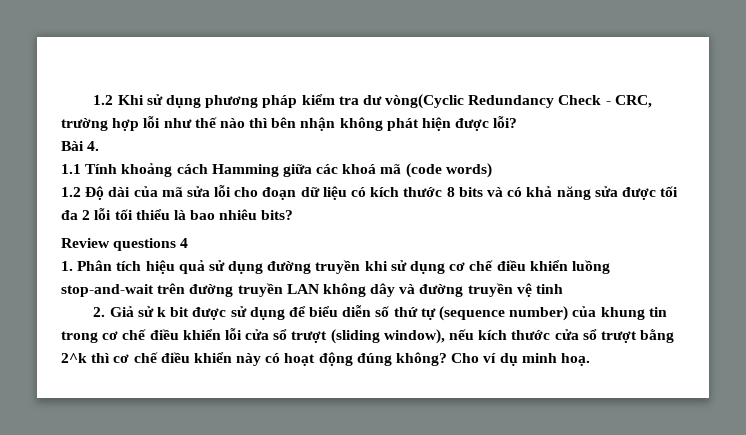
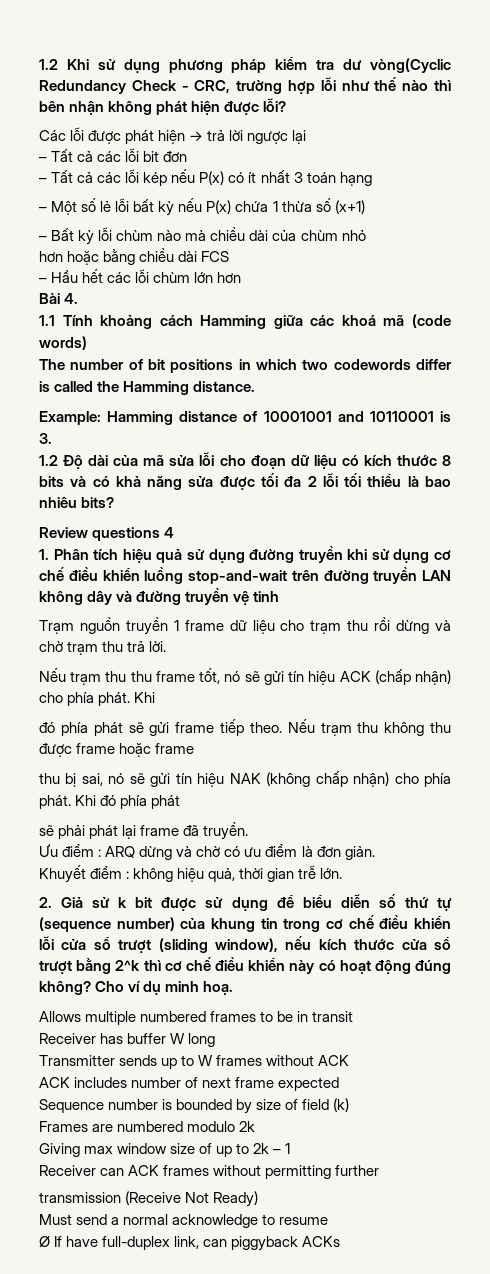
+ Các lỗi được phát hiện → trả lời ngược lại
+ – Tất cả các lỗi bit đơn
+ – Tất cả các lỗi kép nếu P(x) có ít nhất 3 toán hạng
+ – Một số lẻ lỗi bất kỳ nếu P(x) chứa 1 thừa số (x+1)
+ – Bất kỳ lỗi chùm nào mà chiều dài của chùm nhỏ
+ hơn hoặc bằng chiều dài FCS
+ – Hầu hết các lỗi chùm lớn hơn
+ The number of bit positions in which two codewords differ is called the Hamming distance.
+ Example: Hamming distance of 10001001 and 10110001 is 3.
+ Trạm nguồn truyền 1 frame dữ liệu cho trạm thu rồi dừng và chờ trạm thu trả lời.
+ Nếu trạm thu thu frame tốt, nó sẽ gửi tín hiệu ACK (chấp nhận) cho phía phát. Khi
+ đó phía phát sẽ gửi frame tiếp theo. Nếu trạm thu không thu được frame hoặc frame
+ thu bị sai, nó sẽ gửi tín hiệu NAK (không chấp nhận) cho phía phát. Khi đó phía phát
+ sẽ phải phát lại frame đã truyền.
+ Ưu điểm : ARQ dừng và chờ có ưu điểm là đơn giản.
+ Khuyết điểm : không hiệu quả, thời gian trễ lớn.
+ Allows multiple numbered frames to be in transit
+ Receiver has buffer W long
+ Transmitter sends up to W frames without ACK
+ ACK includes number of next frame expected
+ Sequence number is bounded by size of field (k)
+ Frames are numbered modulo 2k
+ Giving max window size of up to 2k – 1
+ Receiver can ACK frames without permitting further
+ transmission (Receive Not Ready)
+ Must send a normal acknowledge to resume
+ Ø If have full-duplex link, can piggyback ACKs

